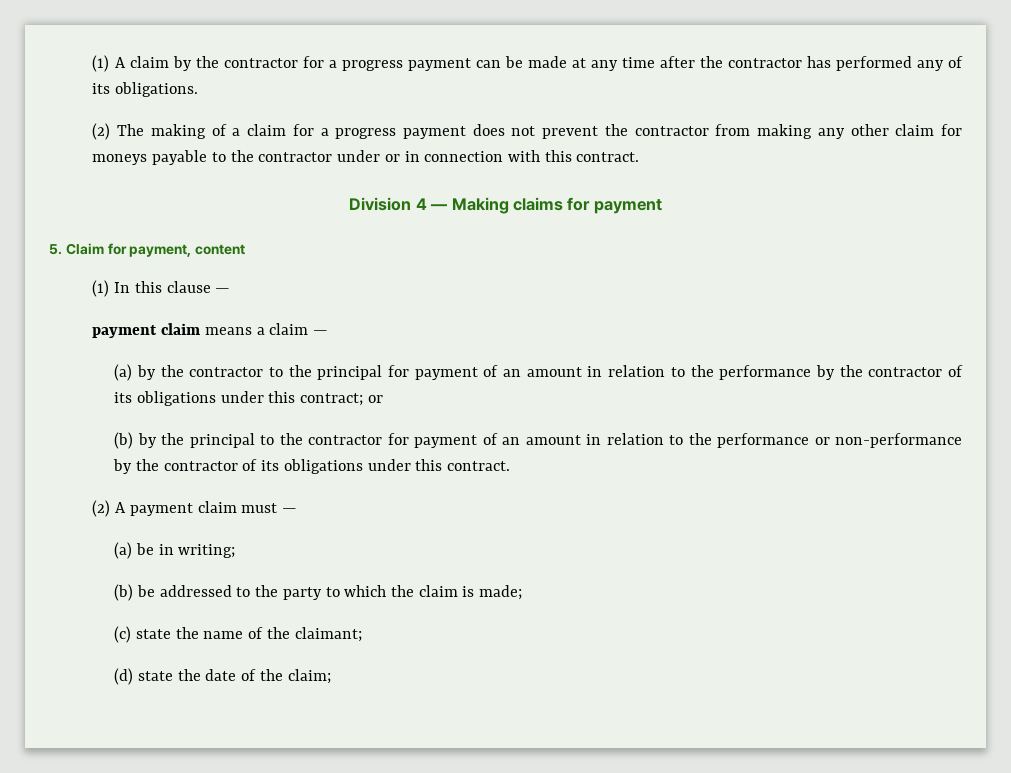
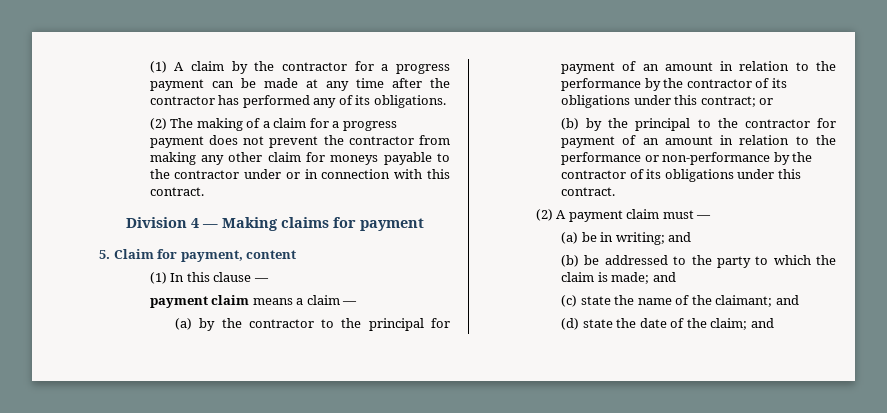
- (a) be in writing;
+ (a) be in writing; and
- (b) be addressed to the party to which the claim is made;
+ (b) be addressed to the party to which the claim is made; and
- (c) state the name of the claimant;
+ (c) state the name of the claimant; and
- (d) state the date of the claim;
+ (d) state the date of the claim; and

